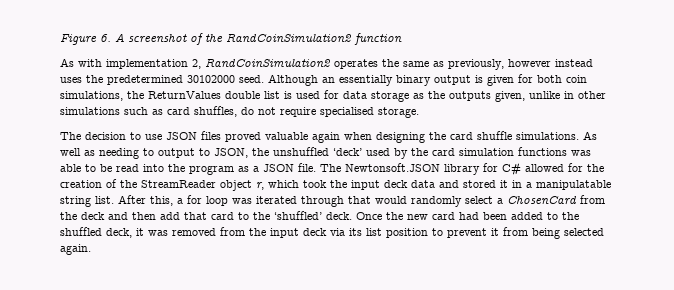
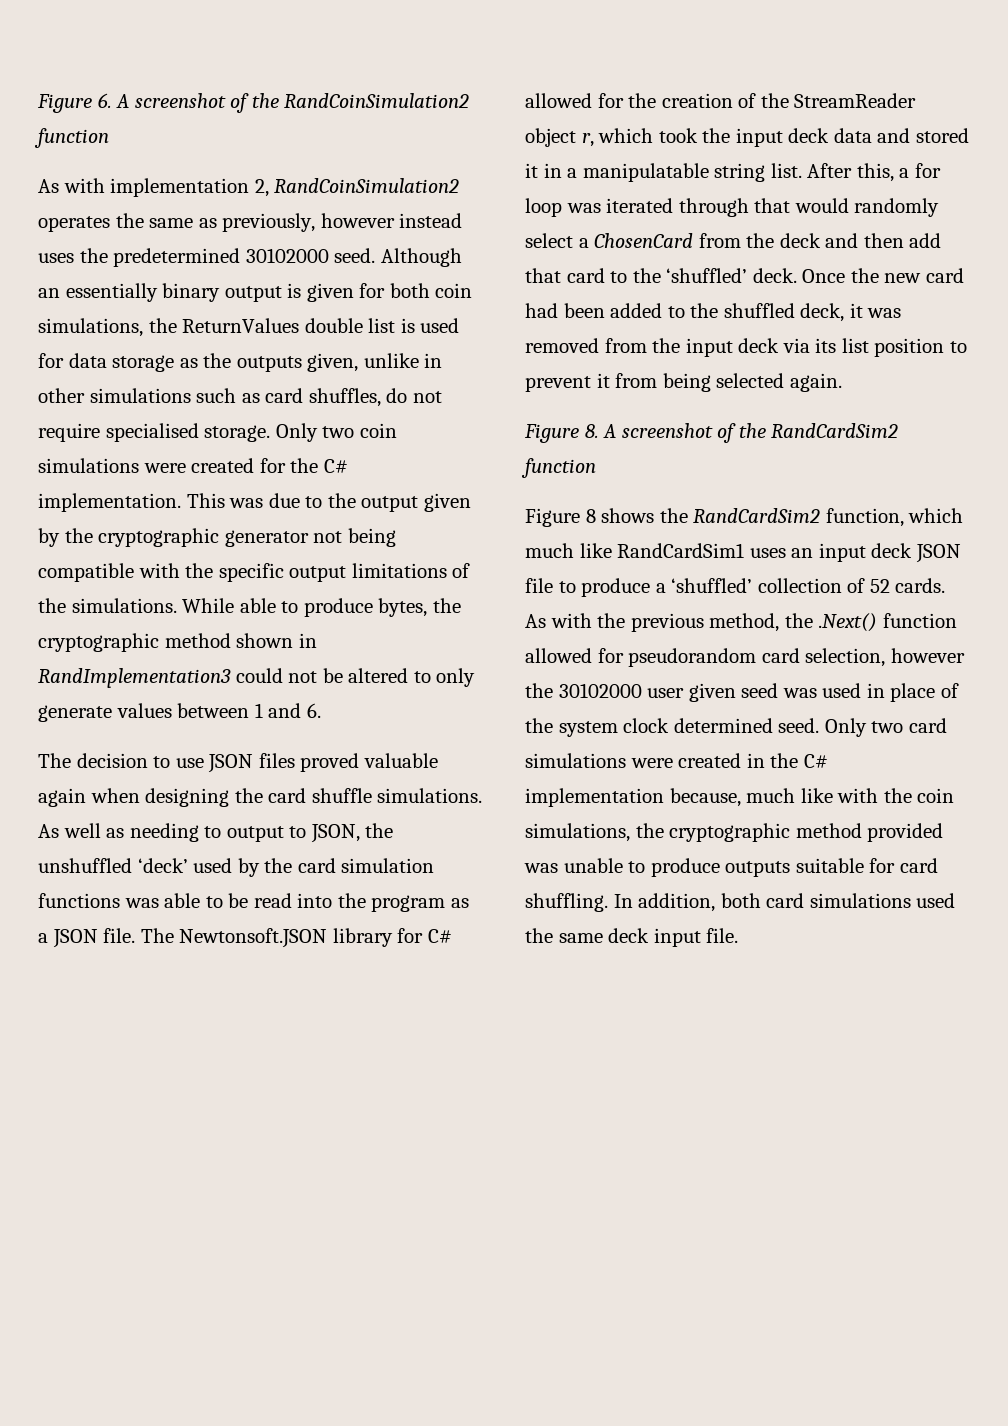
+ Only two coin simulations were created for the C# implementation. This was due to the output given by the cryptographic generator not being compatible with the specific output limitations of the simulations. While able to produce bytes, the cryptographic method shown in RandImplementation3 could not be altered to only generate values between 1 and 6.
+ Figure 8. A screenshot of the RandCardSim2 function
+ Figure 8 shows the RandCardSim2 function, which much like RandCardSim1 uses an input deck JSON file to produce a ‘shuffled’ collection of 52 cards. As with the previous method, the .Next() function allowed for pseudorandom card selection, however the 30102000 user given seed was used in place of the system clock determined seed. Only two card simulations were created in the C# implementation because, much like with the coin simulations, the cryptographic method provided was unable to produce outputs suitable for card shuffling. In addition, both card simulations used the same deck input file.

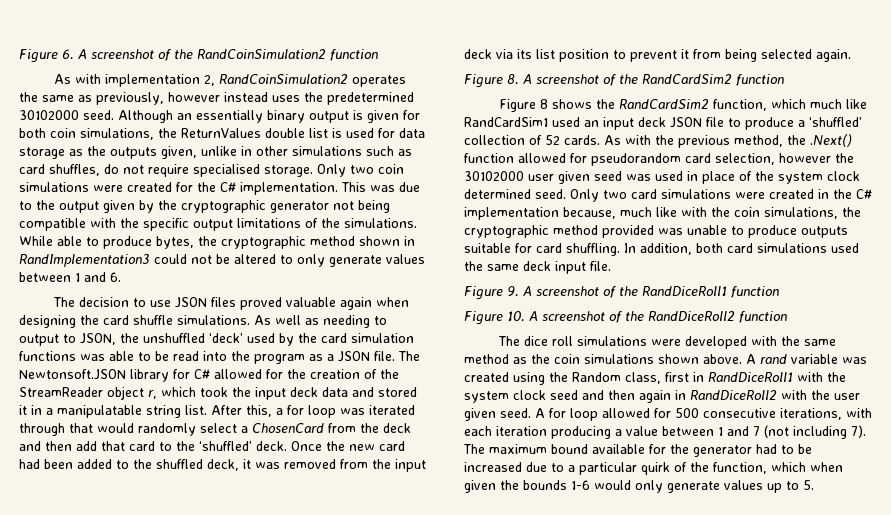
- Figure 8 shows the RandCardSim2 function, which much like RandCardSim1 uses an input deck JSON file to produce a ‘shuffled’ collection of 52 cards.
+ Figure 8 shows the RandCardSim2 function, which much like RandCardSim1 used an input deck JSON file to produce a ‘shuffled’ collection of 52 cards.
+ Figure 9. A screenshot of the RandDiceRoll1 function
+ Figure 10. A screenshot of the RandDiceRoll2 function
+ The dice roll simulations were developed with the same method as the coin simulations shown above. A rand variable was created using the Random class, first in RandDiceRoll1 with the system clock seed and then again in RandDiceRoll2 with the user given seed. A for loop allowed for 500 consecutive iterations, with each iteration producing a value between 1 and 7 (not including 7). The maximum bound available for the generator had to be increased due to a particular quirk of the function, which when given the bounds 1-6 would only generate values up to 5.

